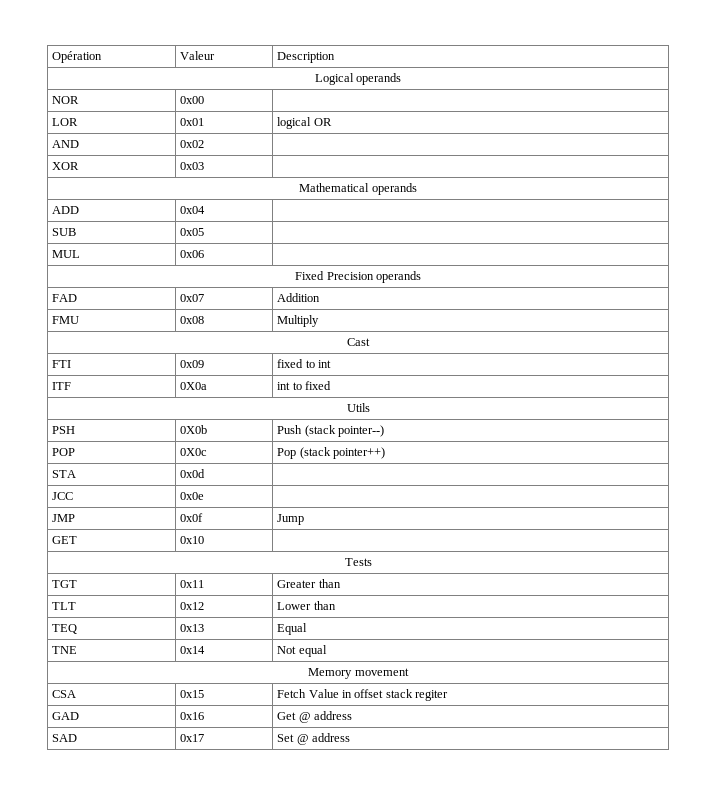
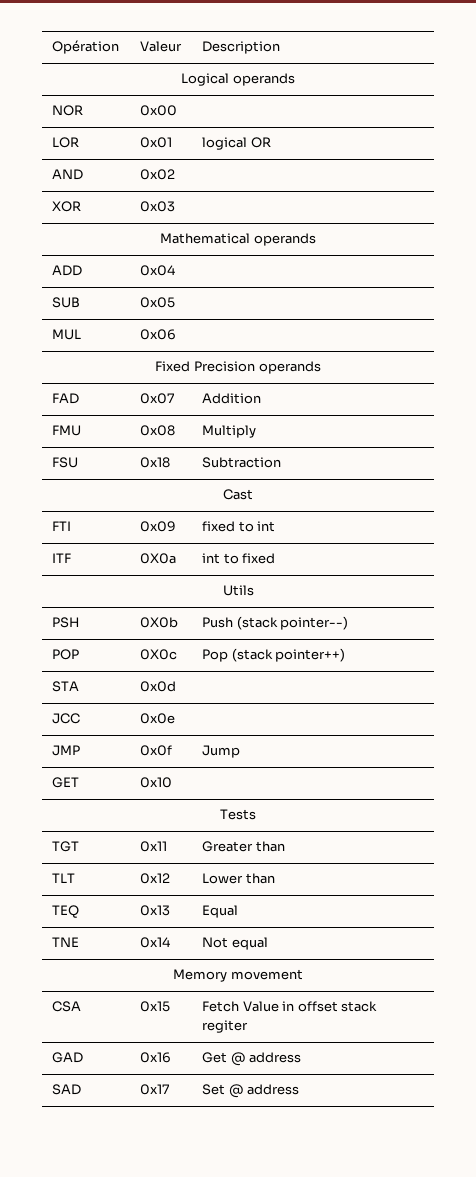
+ FSU | 0x18 | Subtraction

